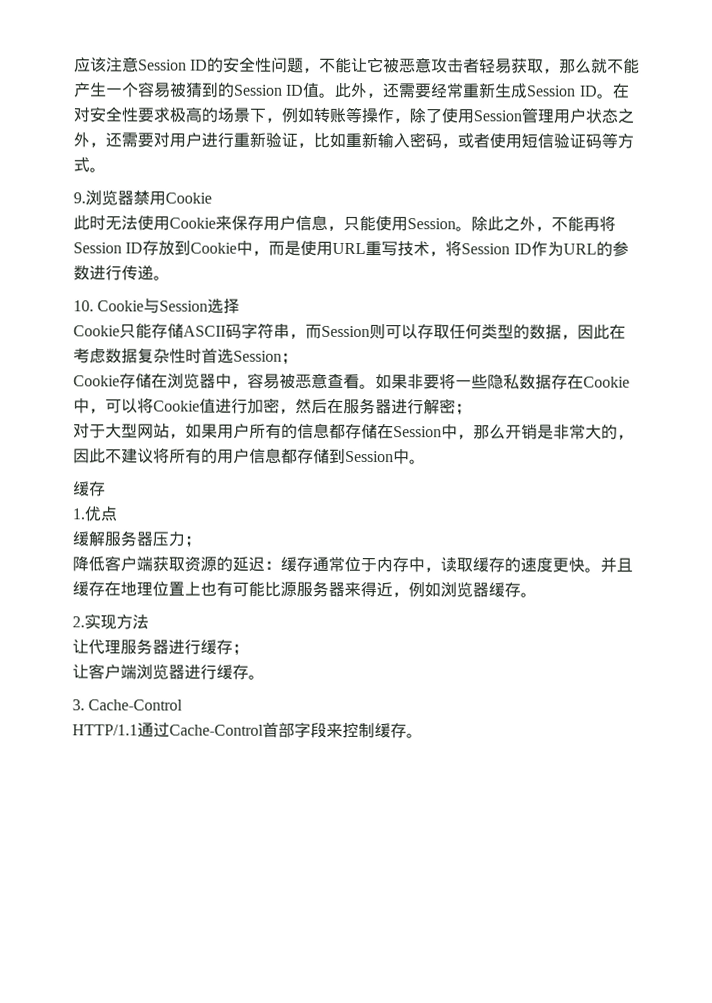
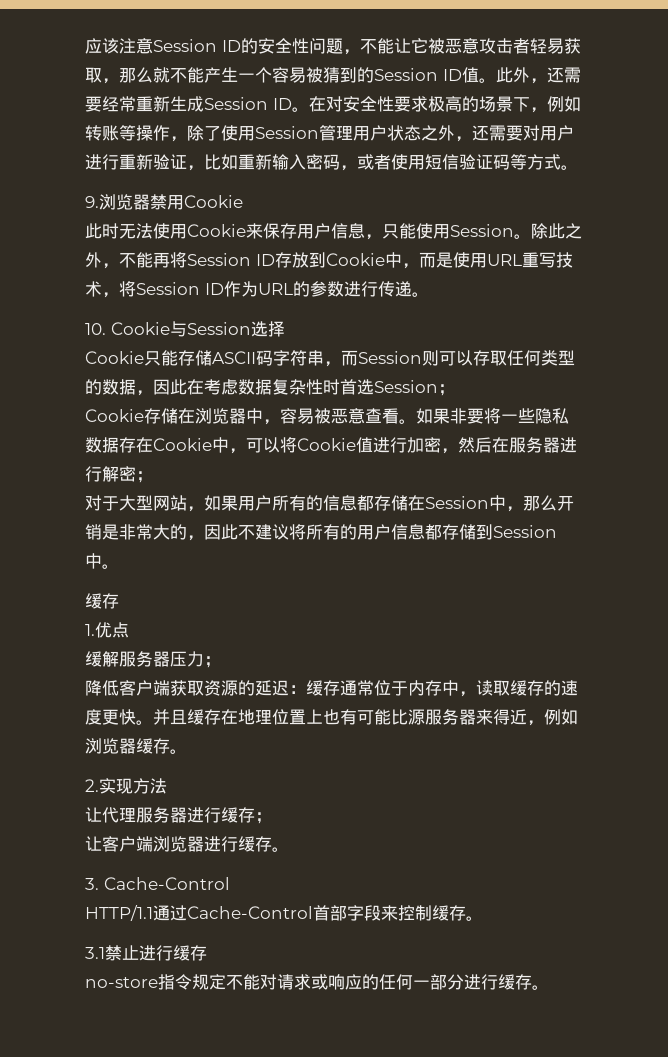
+ 3.1禁止进行缓存
+ no-store指令规定不能对请求或响应的任何一部分进行缓存。

